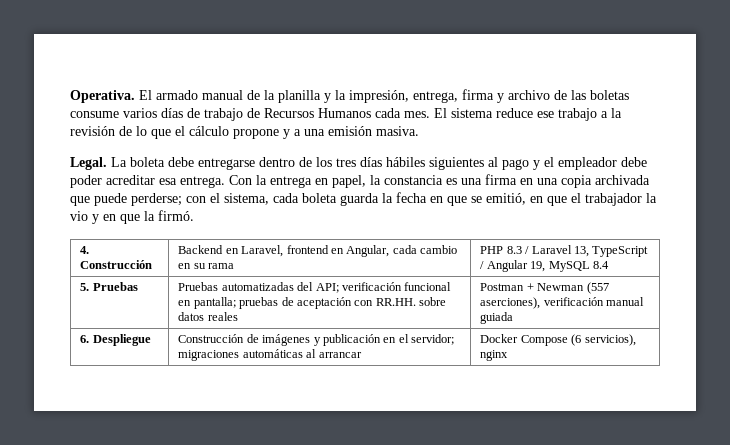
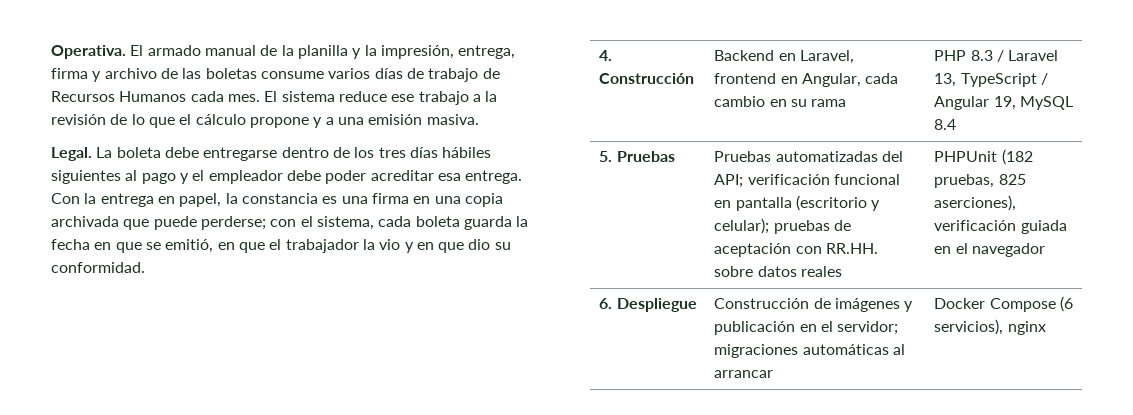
- Con la entrega en papel, la constancia es una firma en una copia archivada que puede perderse; con el sistema, cada boleta guarda la fecha en que se emitió, en que el trabajador la vio y en que la firmó.
+ Con la entrega en papel, la constancia es una firma en una copia archivada que puede perderse; con el sistema, cada boleta guarda la fecha en que se emitió, en que el trabajador la vio y en que dio su conformidad.
- 5. Pruebas | Pruebas automatizadas del API; verificación funcional en pantalla; pruebas de aceptación con RR.HH. sobre datos reales | Postman + Newman (557 aserciones), verificación manual guiada
+ 5. Pruebas | Pruebas automatizadas del API; verificación funcional en pantalla (escritorio y celular); pruebas de aceptación con RR.HH. sobre datos reales | PHPUnit (182 pruebas, 825 aserciones), verificación guiada en el navegador

